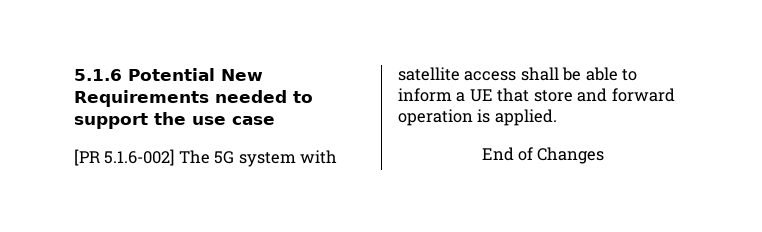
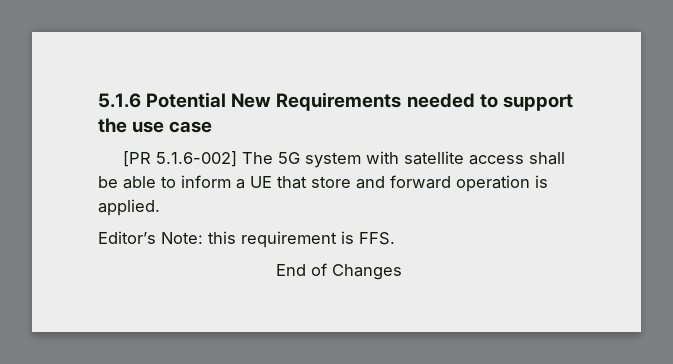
+ Editor’s Note: this requirement is FFS.

